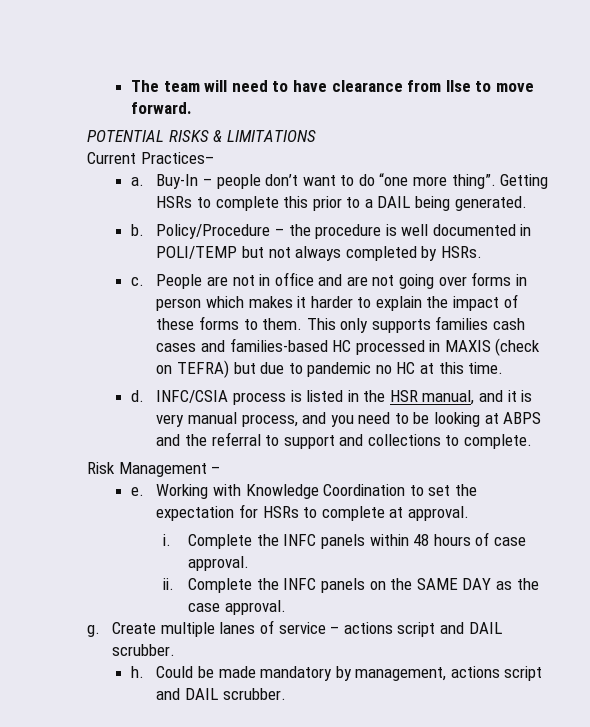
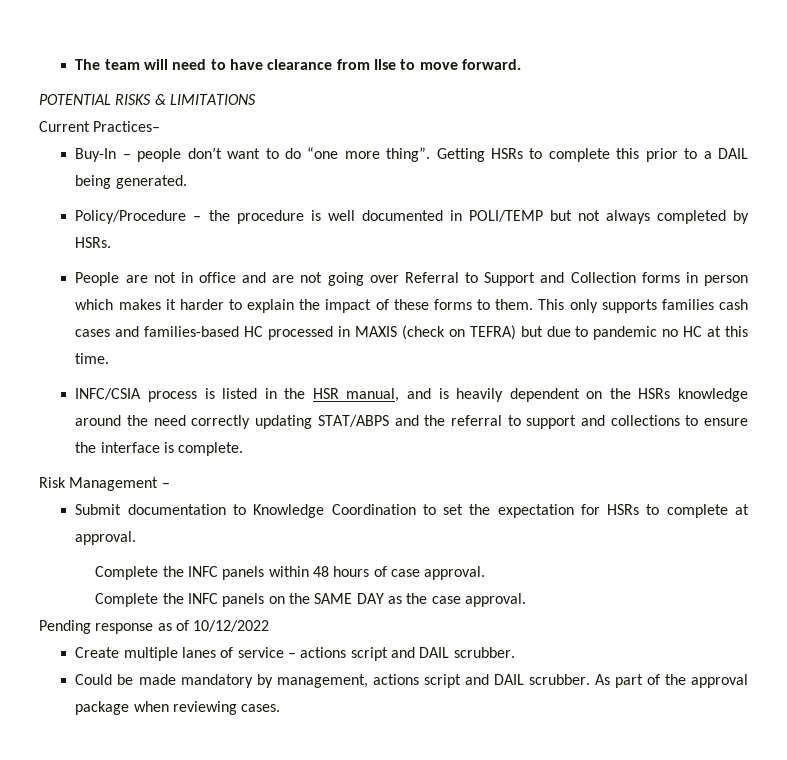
- a.
- b.
- c. People are not in office and are not going over forms in person which makes it harder to explain the impact of these forms to them.
+ People are not in office and are not going over Referral to Support and Collection forms in person which makes it harder to explain the impact of these forms to them.
- d. INFC/CSIA process is listed in the HSR manual, and it is very manual process, and you need to be looking at ABPS and the referral to support and collections to complete.
+ INFC/CSIA process is listed in the HSR manual, and is heavily dependent on the HSRs knowledge around the need correctly updating STAT/ABPS and the referral to support and collections to ensure the interface is complete.
- e. Working with Knowledge Coordination to set the expectation for HSRs to complete at approval.
+ Submit documentation to Knowledge Coordination to set the expectation for HSRs to complete at approval.
- i.
- ii.
- g. Create multiple lanes of service – actions script and DAIL scrubber.
+ Pending response as of 10/12/2022
+ Create multiple lanes of service – actions script and DAIL scrubber.
- h.
+ As part of the approval package when reviewing cases.

